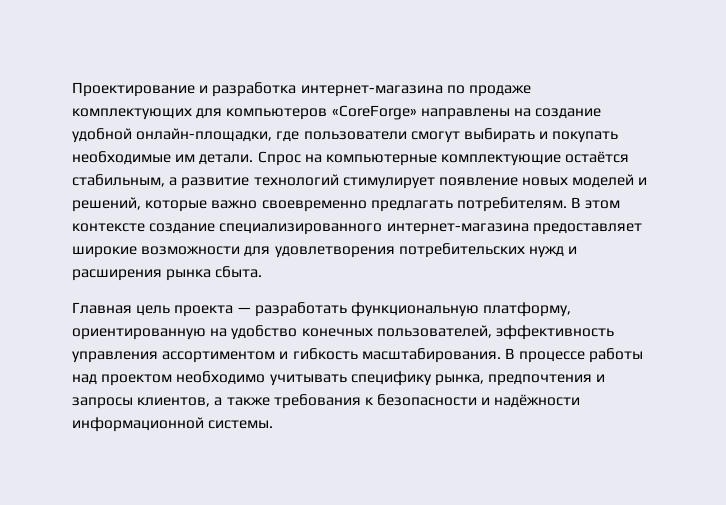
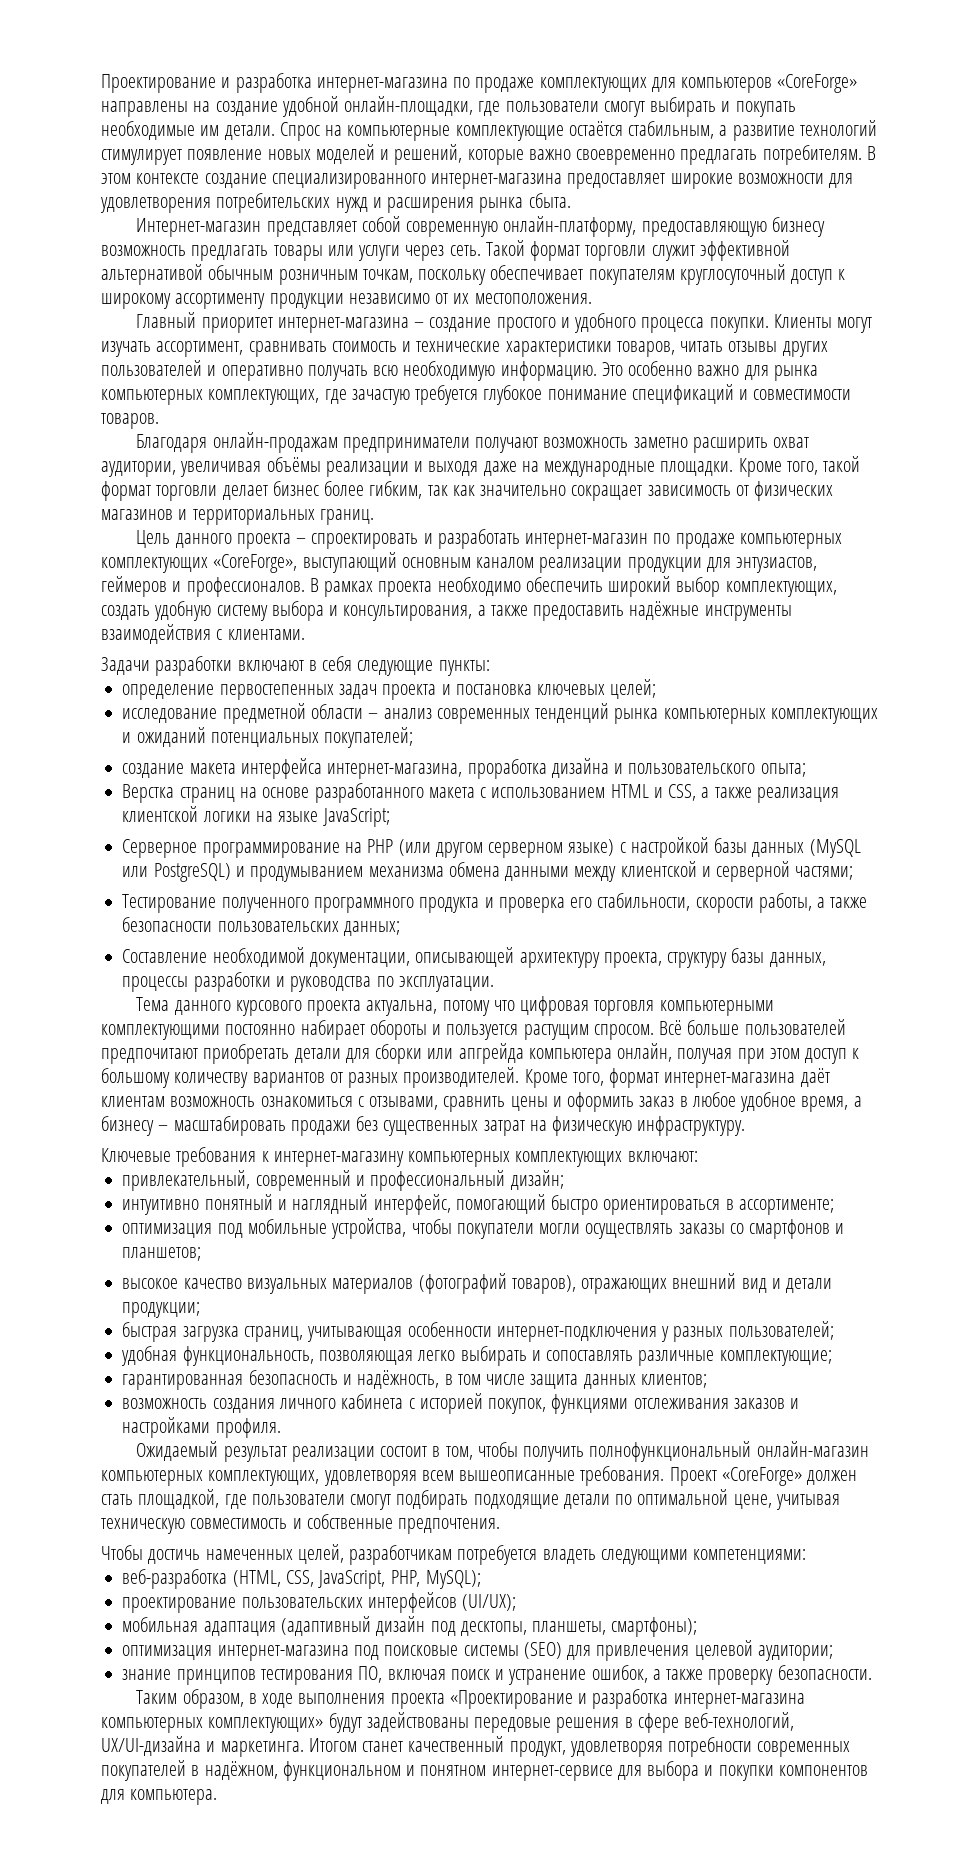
- Главная цель проекта — разработать функциональную платформу, ориентированную на удобство конечных пользователей, эффективность управления ассортиментом и гибкость масштабирования. В процессе работы над проектом необходимо учитывать специфику рынка, предпочтения и запросы клиентов, а также требования к безопасности и надёжности информационной системы.
+ Интернет-магазин представляет собой современную онлайн-платформу, предоставляющую бизнесу возможность предлагать товары или услуги через сеть. Такой формат торговли служит эффективной альтернативой обычным розничным точкам, поскольку обеспечивает покупателям круглосуточный доступ к широкому ассортименту продукции независимо от их местоположения.
+ Главный приоритет интернет-магазина – создание простого и удобного процесса покупки. Клиенты могут изучать ассортимент, сравнивать стоимость и технические характеристики товаров, читать отзывы других пользователей и оперативно получать всю необходимую информацию. Это особенно важно для рынка компьютерных комплектующих, где зачастую требуется глубокое понимание спецификаций и совместимости товаров.
+ Благодаря онлайн-продажам предприниматели получают возможность заметно расширить охват аудитории, увеличивая объёмы реализации и выходя даже на международные площадки. Кроме того, такой формат торговли делает бизнес более гибким, так как значительно сокращает зависимость от физических магазинов и территориальных границ.
+ Цель данного проекта – спроектировать и разработать интернет-магазин по продаже компьютерных комплектующих «CoreForge», выступающий основным каналом реализации продукции для энтузиастов, геймеров и профессионалов. В рамках проекта необходимо обеспечить широкий выбор комплектующих, создать удобную систему выбора и консультирования, а также предоставить надёжные инструменты взаимодействия с клиентами.
+ Задачи разработки включают в себя следующие пункты:
+ определение первостепенных задач проекта и постановка ключевых целей;
+ исследование предметной области – анализ современных тенденций рынка компьютерных комплектующих и ожиданий потенциальных покупателей;
+ создание макета интерфейса интернет-магазина, проработка дизайна и пользовательского опыта;
+ Верстка страниц на основе разработанного макета с использованием HTML и CSS, а также реализация клиентской логики на языке JavaScript;
+ Серверное программирование на PHP (или другом серверном языке) с настройкой базы данных (MySQL или PostgreSQL) и продумыванием механизма обмена данными между клиентской и серверной частями;
+ Тестирование полученного программного продукта и проверка его стабильности, скорости работы, а также безопасности пользовательских данных;
+ Составление необходимой документации, описывающей архитектуру проекта, структуру базы данных, процессы разработки и руководства по эксплуатации.
+ Тема данного курсового проекта актуальна, потому что цифровая торговля компьютерными комплектующими постоянно набирает обороты и пользуется растущим спросом. Всё больше пользователей предпочитают приобретать детали для сборки или апгрейда компьютера онлайн, получая при этом доступ к большому количеству вариантов от разных производителей. Кроме того, формат интернет-магазина даёт клиентам возможность ознакомиться с отзывами, сравнить цены и оформить заказ в любое удобное время, а бизнесу – масштабировать продажи без существенных затрат на физическую инфраструктуру.
+ Ключевые требования к интернет-магазину компьютерных комплектующих включают:
+ привлекательный, современный и профессиональный дизайн;
+ интуитивно понятный и наглядный интерфейс, помогающий быстро ориентироваться в ассортименте;
+ оптимизация под мобильные устройства, чтобы покупатели могли осуществлять заказы со смартфонов и планшетов;
+ высокое качество визуальных материалов (фотографий товаров), отражающих внешний вид и детали продукции;
+ быстрая загрузка страниц, учитывающая особенности интернет-подключения у разных пользователей;
+ удобная функциональность, позволяющая легко выбирать и сопоставлять различные комплектующие;
+ гарантированная безопасность и надёжность, в том числе защита данных клиентов;
+ возможность создания личного кабинета с историей покупок, функциями отслеживания заказов и настройками профиля.
+ Ожидаемый результат реализации состоит в том, чтобы получить полнофункциональный онлайн-магазин компьютерных комплектующих, удовлетворяя всем вышеописанные требования. Проект «CoreForge» должен стать площадкой, где пользователи смогут подбирать подходящие детали по оптимальной цене, учитывая техническую совместимость и собственные предпочтения.
+ Чтобы достичь намеченных целей, разработчикам потребуется владеть следующими компетенциями:
+ веб-разработка (HTML, CSS, JavaScript, PHP, MySQL);
+ проектирование пользовательских интерфейсов (UI/UX);
+ мобильная адаптация (адаптивный дизайн под десктопы, планшеты, смартфоны);
+ оптимизация интернет-магазина под поисковые системы (SEO) для привлечения целевой аудитории;
+ знание принципов тестирования ПО, включая поиск и устранение ошибок, а также проверку безопасности.
+ Таким образом, в ходе выполнения проекта «Проектирование и разработка интернет-магазина компьютерных комплектующих» будут задействованы передовые решения в сфере веб-технологий, UX/UI-дизайна и маркетинга. Итогом станет качественный продукт, удовлетворяя потребности современных покупателей в надёжном, функциональном и понятном интернет-сервисе для выбора и покупки компонентов для компьютера.

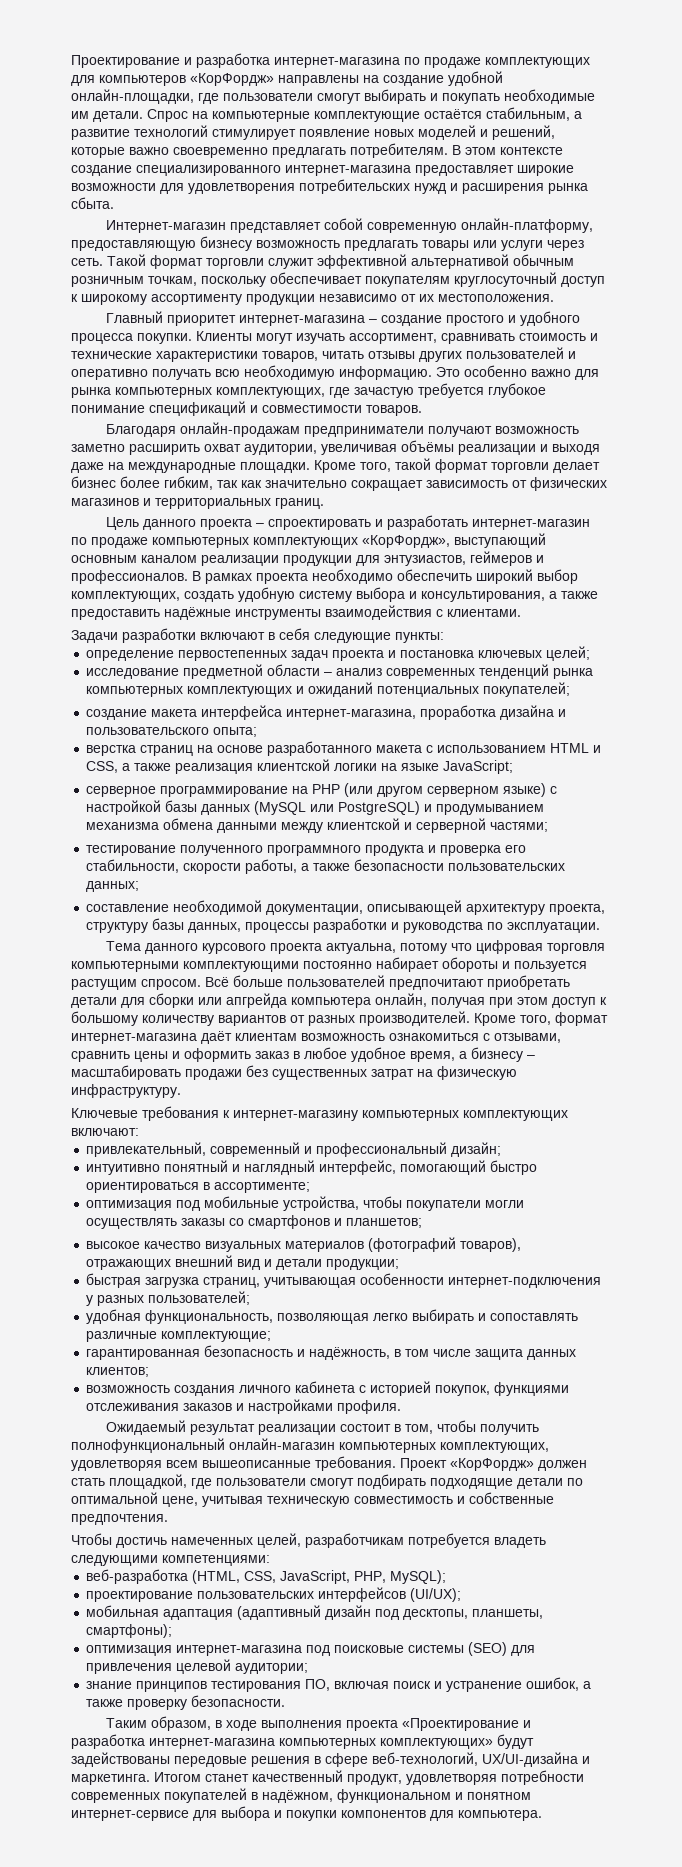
- Проектирование и разработка интернет-магазина по продаже комплектующих для компьютеров «CoreForge» направлены на создание удобной онлайн-площадки, где пользователи смогут выбирать и покупать необходимые им детали.
+ Проектирование и разработка интернет-магазина по продаже комплектующих для компьютеров «КорФордж» направлены на создание удобной онлайн-площадки, где пользователи смогут выбирать и покупать необходимые им детали.
- Цель данного проекта – спроектировать и разработать интернет-магазин по продаже компьютерных комплектующих «CoreForge», выступающий основным каналом реализации продукции для энтузиастов, геймеров и профессионалов.
+ Цель данного проекта – спроектировать и разработать интернет-магазин по продаже компьютерных комплектующих «КорФордж», выступающий основным каналом реализации продукции для энтузиастов, геймеров и профессионалов.
- Верстка страниц на основе разработанного макета с использованием HTML и CSS, а также реализация клиентской логики на языке JavaScript;
+ верстка страниц на основе разработанного макета с использованием HTML и CSS, а также реализация клиентской логики на языке JavaScript;
- Серверное программирование на PHP (или другом серверном языке) с настройкой базы данных (MySQL или PostgreSQL) и продумыванием механизма обмена данными между клиентской и серверной частями;
+ серверное программирование на PHP (или другом серверном языке) с настройкой базы данных (MySQL или PostgreSQL) и продумыванием механизма обмена данными между клиентской и серверной частями;
- Тестирование полученного программного продукта и проверка его стабильности, скорости работы, а также безопасности пользовательских данных;
+ тестирование полученного программного продукта и проверка его стабильности, скорости работы, а также безопасности пользовательских данных;
- Составление необходимой документации, описывающей архитектуру проекта, структуру базы данных, процессы разработки и руководства по эксплуатации.
+ составление необходимой документации, описывающей архитектуру проекта, структуру базы данных, процессы разработки и руководства по эксплуатации.
- Проект «CoreForge» должен стать площадкой, где пользователи смогут подбирать подходящие детали по оптимальной цене, учитывая техническую совместимость и собственные предпочтения.
+ Проект «КорФордж» должен стать площадкой, где пользователи смогут подбирать подходящие детали по оптимальной цене, учитывая техническую совместимость и собственные предпочтения.

